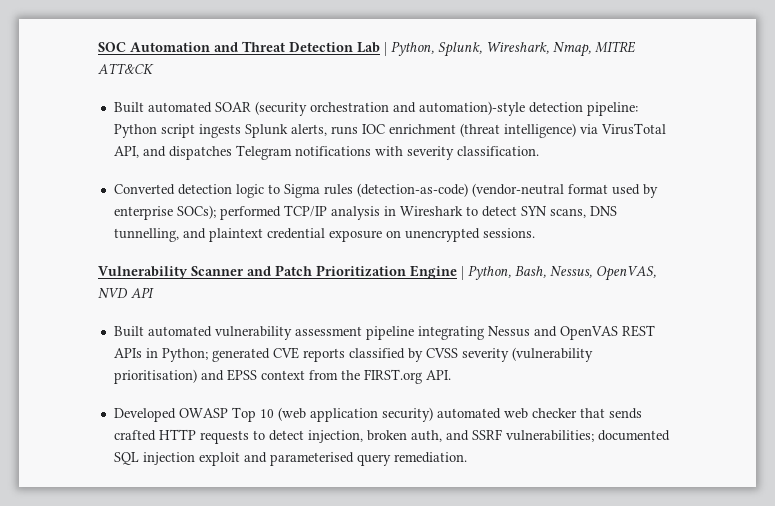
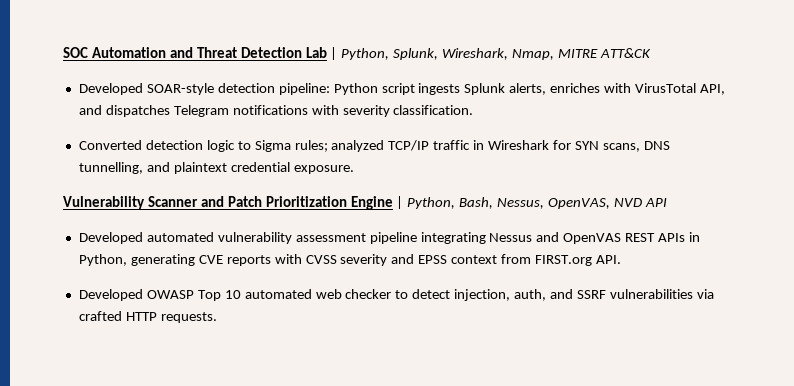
- Built automated SOAR (security orchestration and automation)-style detection pipeline: Python script ingests Splunk alerts, runs IOC enrichment (threat intelligence) via VirusTotal API, and dispatches Telegram notifications with severity classification.
+ Developed SOAR-style detection pipeline: Python script ingests Splunk alerts, enriches with VirusTotal API, and dispatches Telegram notifications with severity classification.
- Converted detection logic to Sigma rules (detection-as-code) (vendor-neutral format used by enterprise SOCs); performed TCP/IP analysis in Wireshark to detect SYN scans, DNS tunnelling, and plaintext credential exposure on unencrypted sessions.
+ Converted detection logic to Sigma rules; analyzed TCP/IP traffic in Wireshark for SYN scans, DNS tunnelling, and plaintext credential exposure.
- Built automated vulnerability assessment pipeline integrating Nessus and OpenVAS REST APIs in Python; generated CVE reports classified by CVSS severity (vulnerability prioritisation) and EPSS context from the FIRST.org API.
+ Developed automated vulnerability assessment pipeline integrating Nessus and OpenVAS REST APIs in Python, generating CVE reports with CVSS severity and EPSS context from FIRST.org API.
- Developed OWASP Top 10 (web application security) automated web checker that sends crafted HTTP requests to detect injection, broken auth, and SSRF vulnerabilities; documented SQL injection exploit and parameterised query remediation.
+ Developed OWASP Top 10 automated web checker to detect injection, auth, and SSRF vulnerabilities via crafted HTTP requests.

